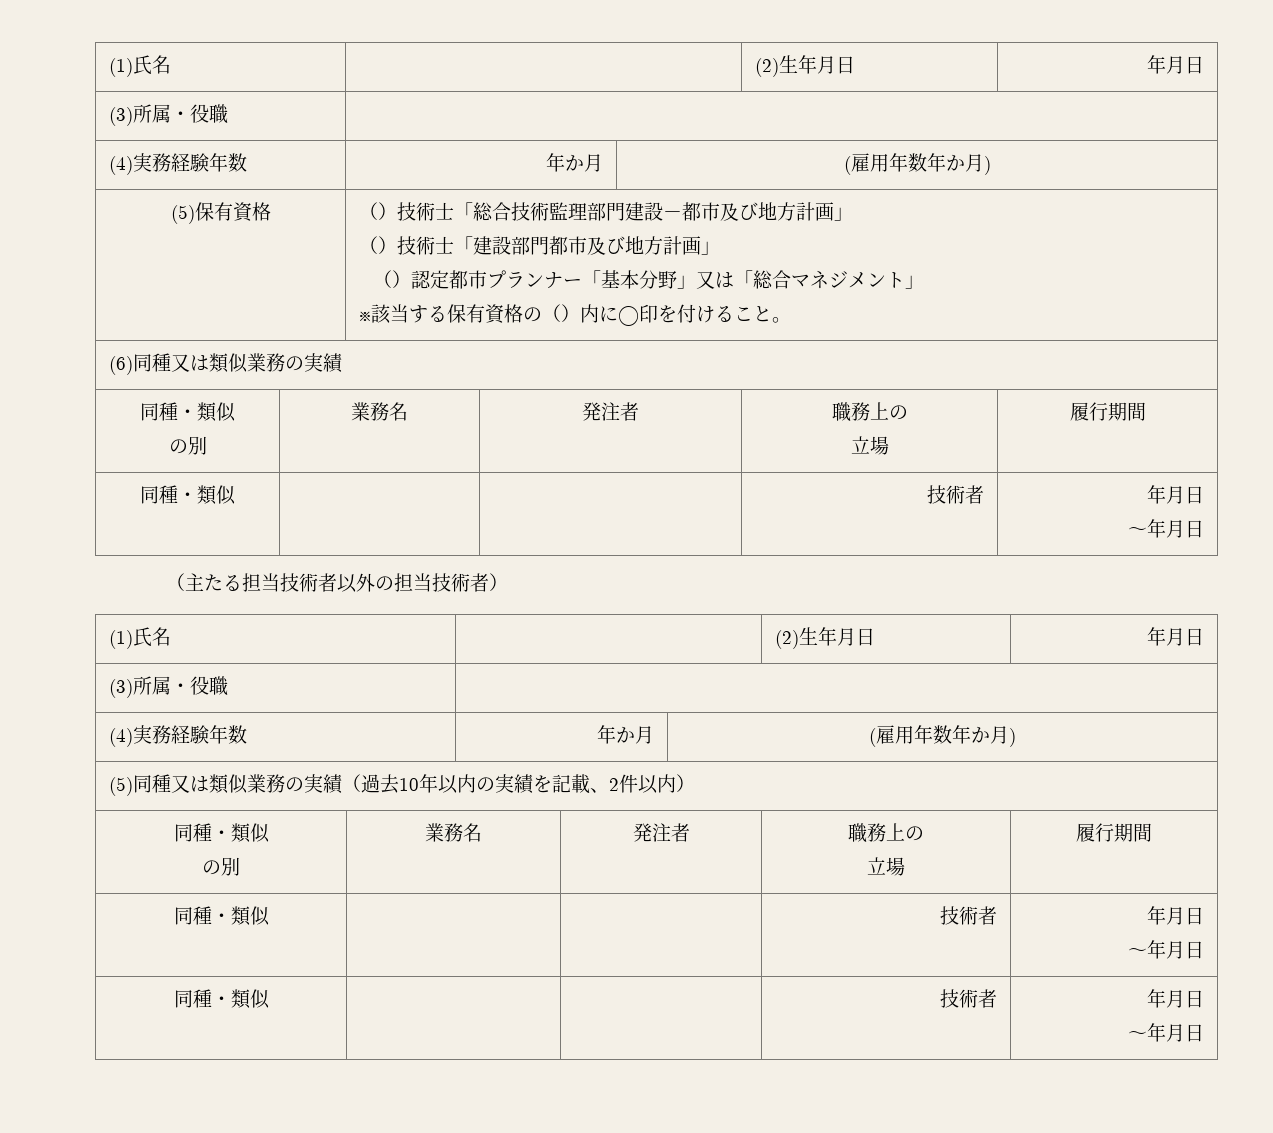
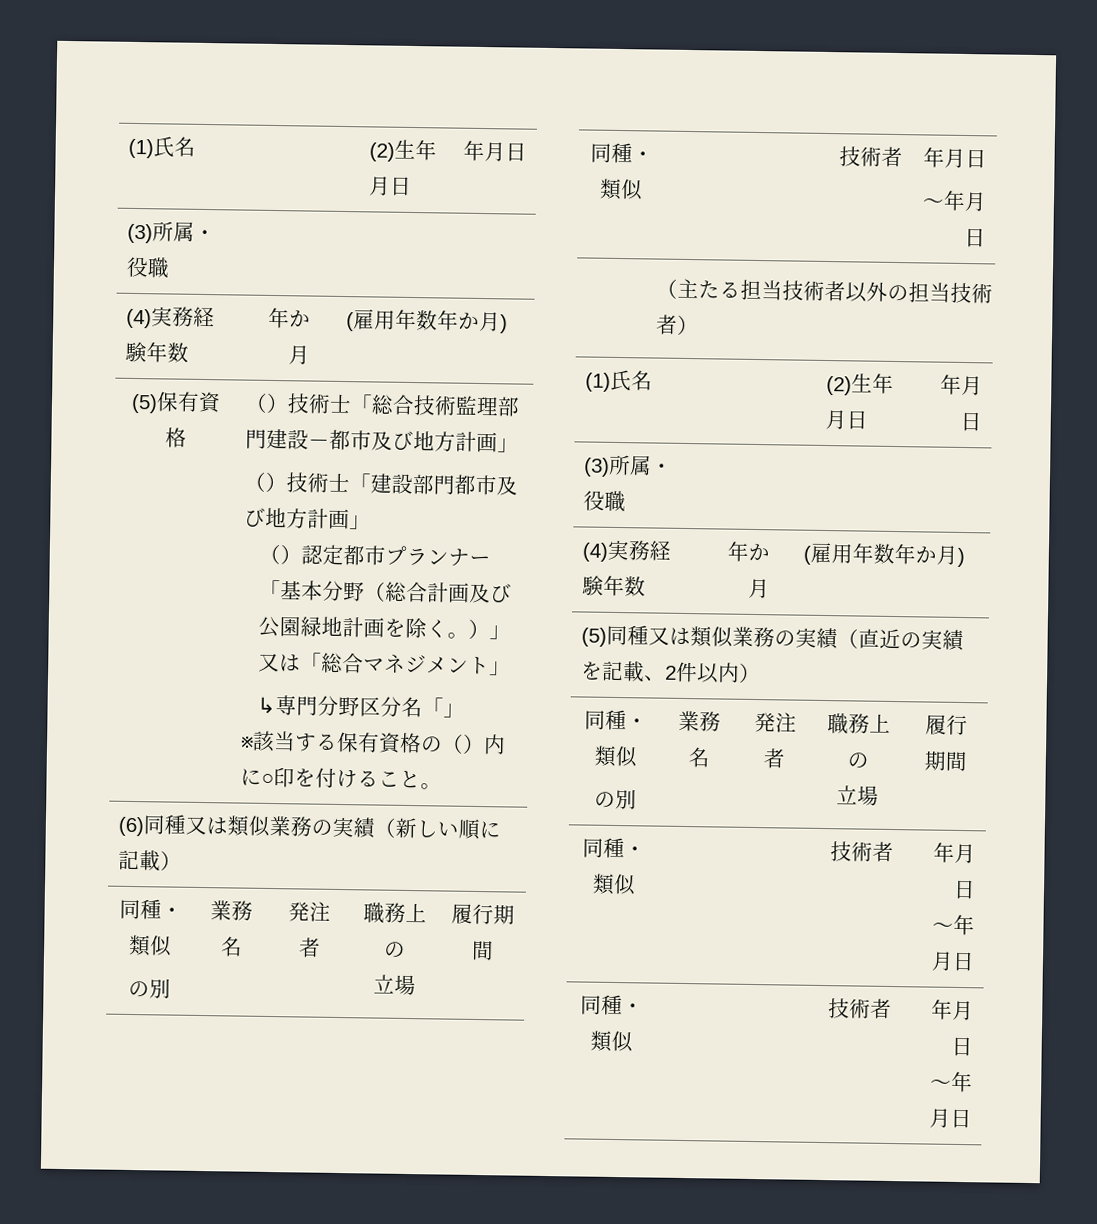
- （）認定都市プランナー「基本分野」又は「総合マネジメント」
+ （）認定都市プランナー「基本分野（総合計画及び公園緑地計画を除く。）」又は「総合マネジメント」
+ ↳専門分野区分名「」
- (6)同種又は類似業務の実績
+ (6)同種又は類似業務の実績（新しい順に記載）
- (5)同種又は類似業務の実績（過去10年以内の実績を記載、2件以内）
+ (5)同種又は類似業務の実績（直近の実績を記載、2件以内）

